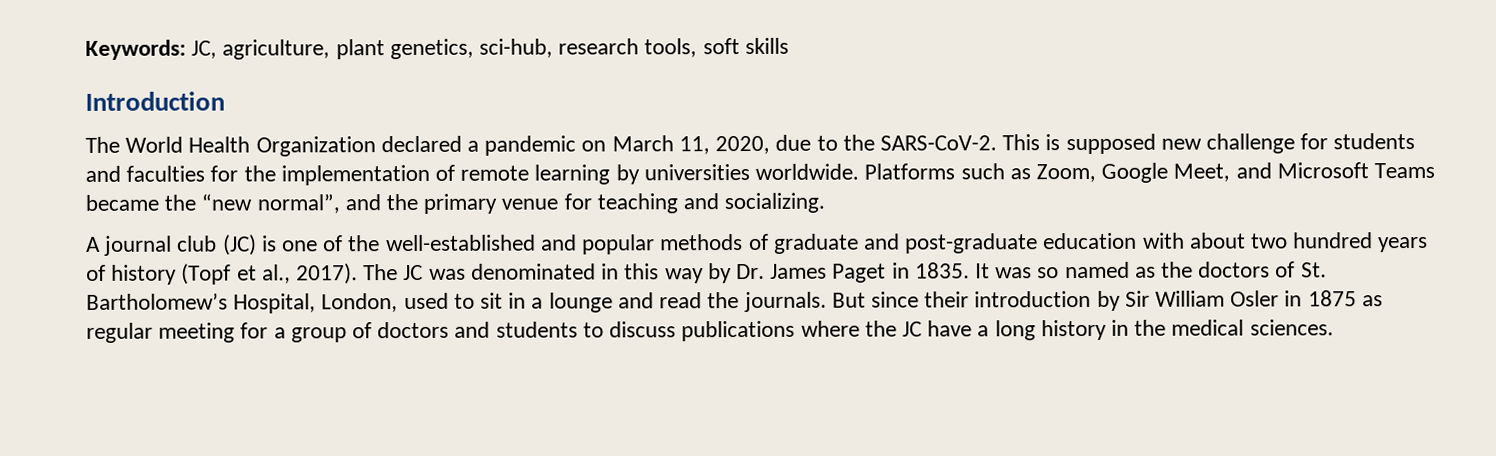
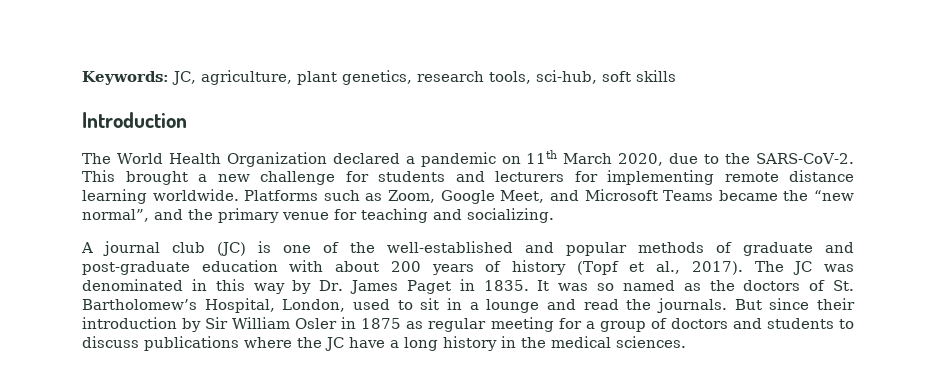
- Keywords: JC, agriculture, plant genetics, sci-hub, research tools, soft skills
+ Keywords: JC, agriculture, plant genetics, research tools, sci-hub, soft skills
- The World Health Organization declared a pandemic on March 11, 2020, due to the SARS-CoV-2.
+ The World Health Organization declared a pandemic on 11th March 2020, due to the SARS-CoV-2.
- This is supposed new challenge for students and faculties for the implementation of remote learning by universities worldwide.
+ This brought a new challenge for students and lecturers for implementing remote distance learning worldwide.
- A journal club (JC) is one of the well-established and popular methods of graduate and post-graduate education with about two hundred years of history (Topf et al., 2017).
+ A journal club (JC) is one of the well-established and popular methods of graduate and post-graduate education with about 200 years of history (Topf et al., 2017).

